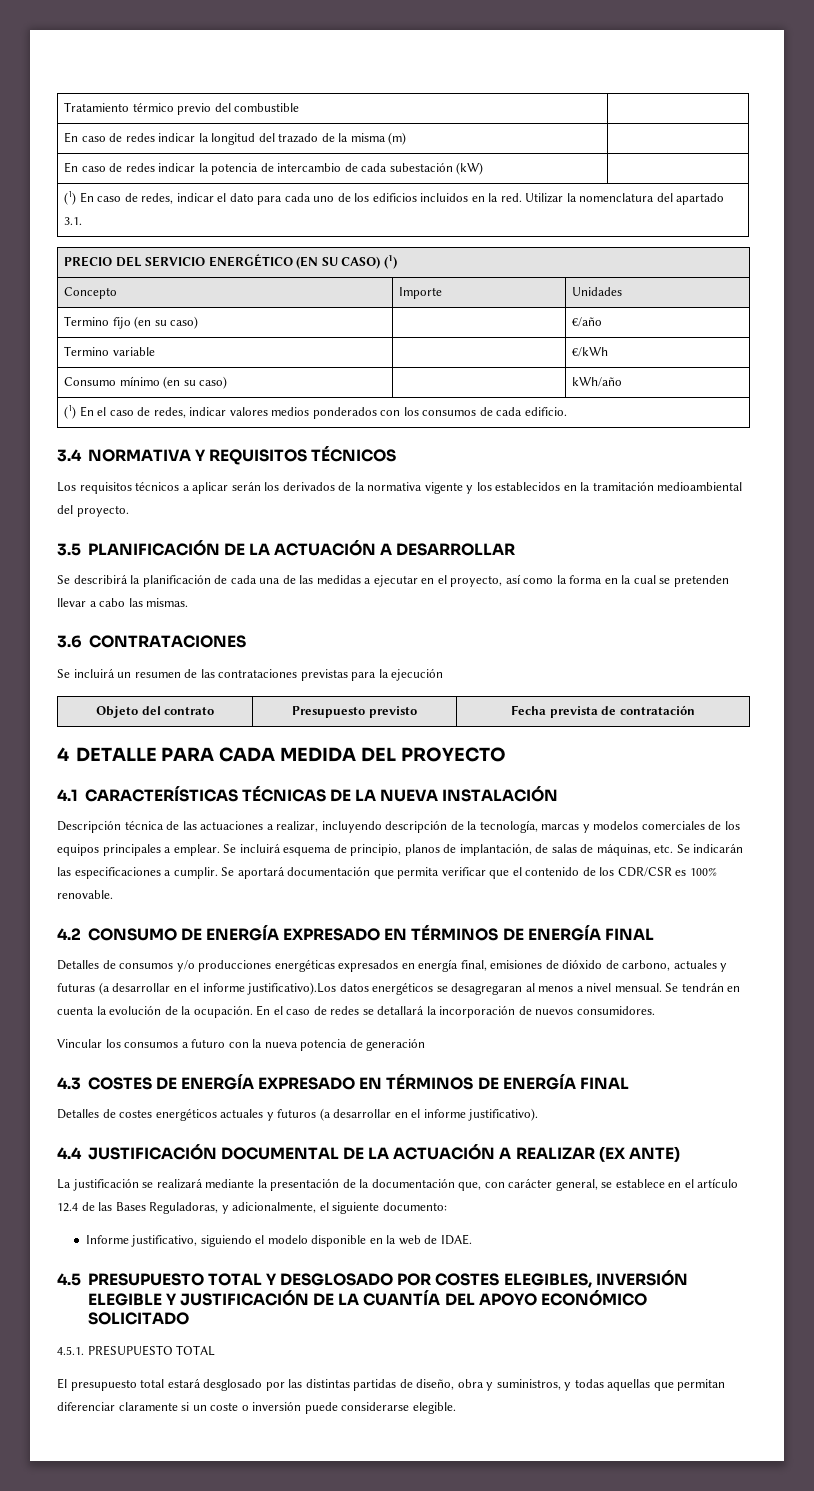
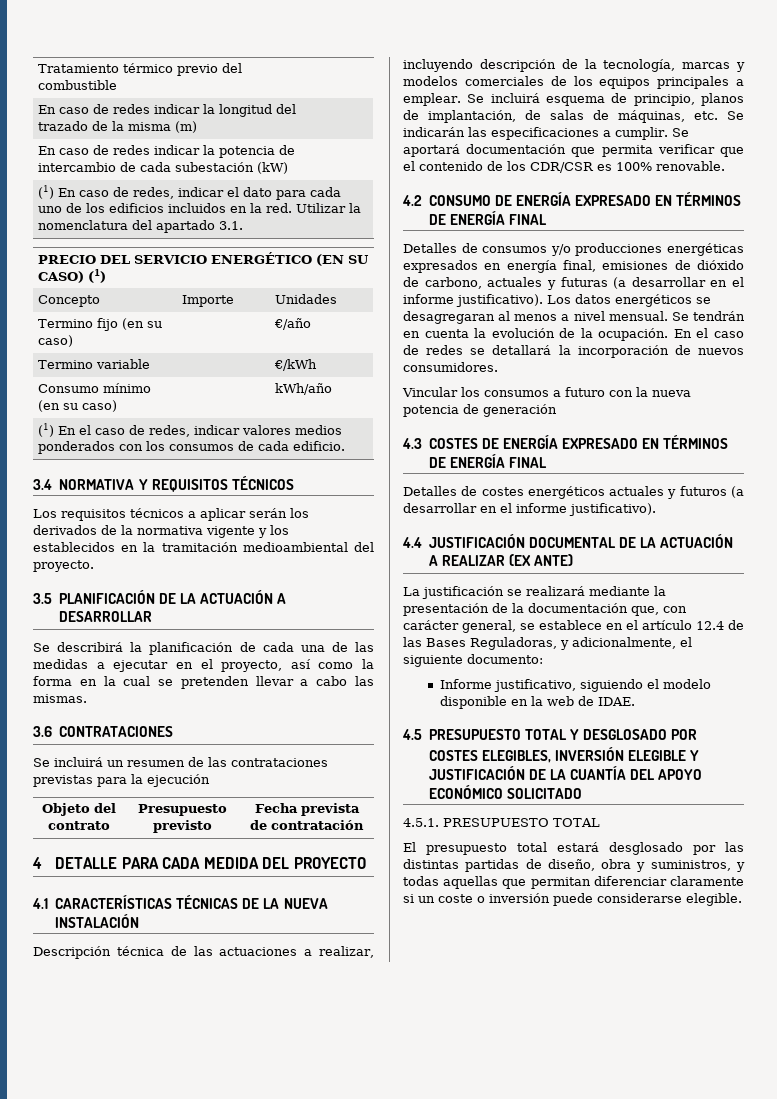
- Detalles de consumos y/o producciones energéticas expresados en energía final, emisiones de dióxido de carbono, actuales y futuras (a desarrollar en el informe justificativo).Los datos energéticos se desagregaran al menos a nivel mensual.
+ Detalles de consumos y/o producciones energéticas expresados en energía final, emisiones de dióxido de carbono, actuales y futuras (a desarrollar en el informe justificativo). Los datos energéticos se desagregaran al menos a nivel mensual.

